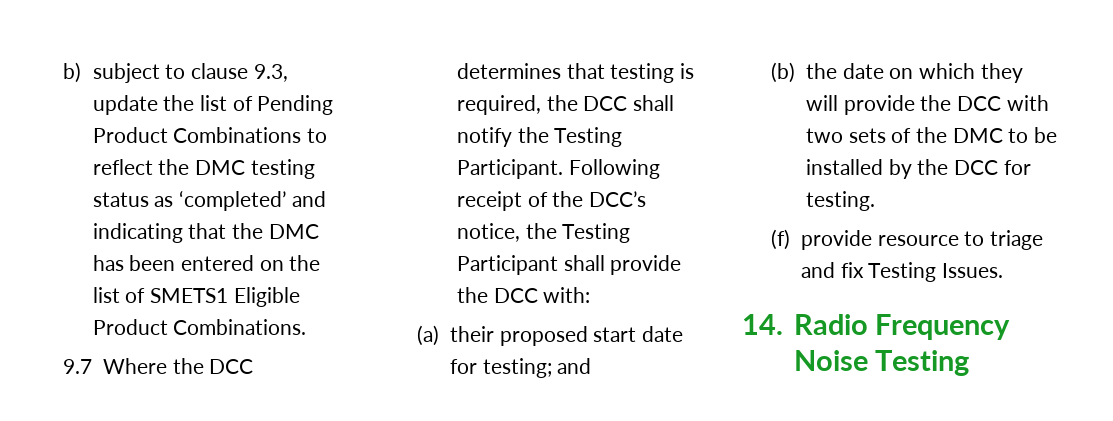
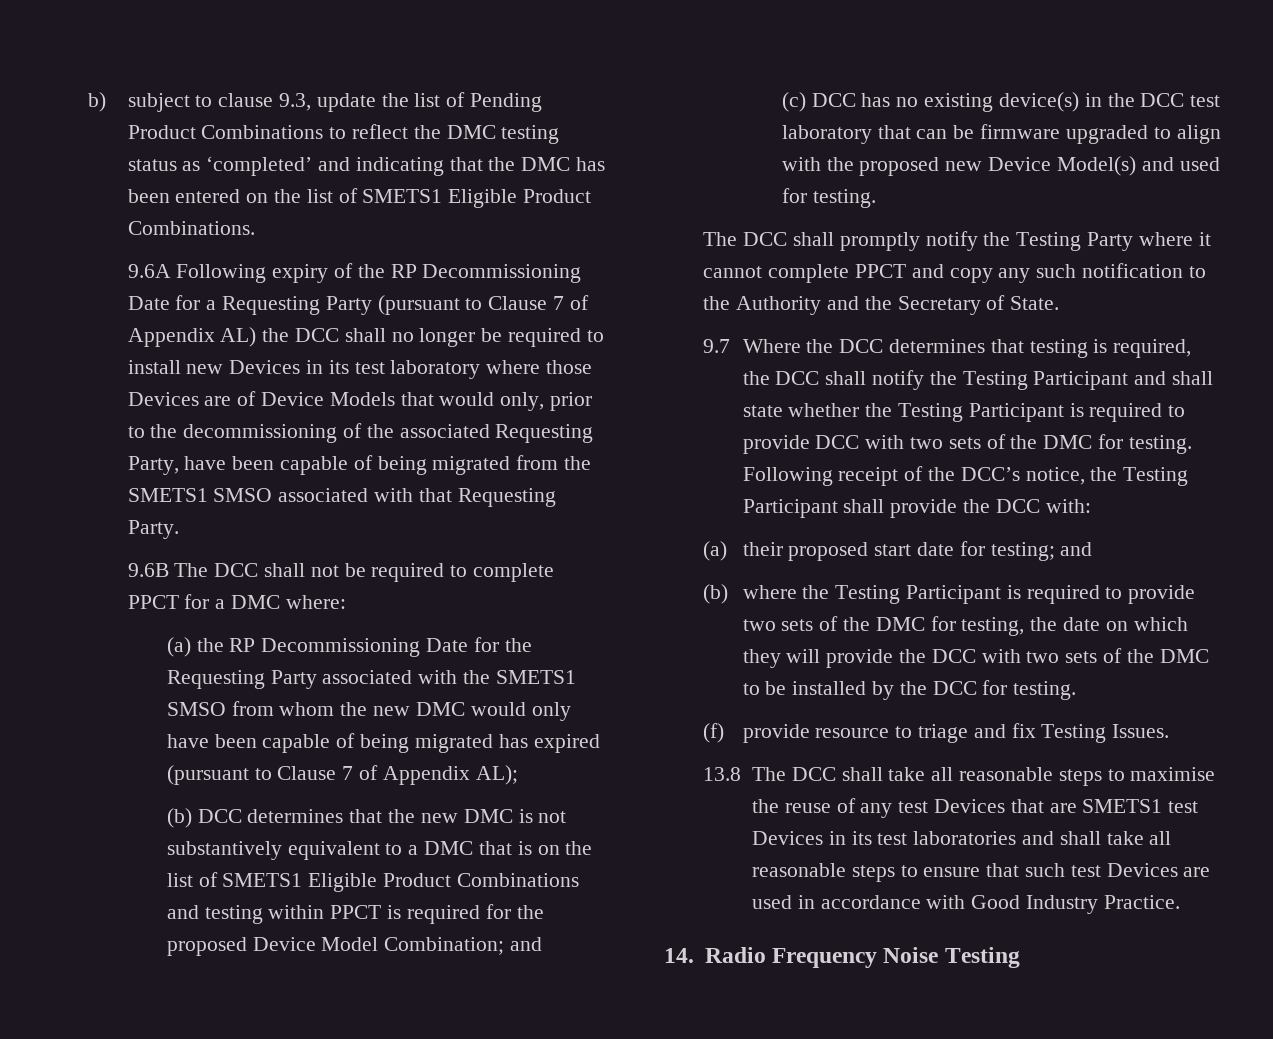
+ 9.6A Following expiry of the RP Decommissioning Date for a Requesting Party (pursuant to Clause 7 of Appendix AL) the DCC shall no longer be required to install new Devices in its test laboratory where those Devices are of Device Models that would only, prior to the decommissioning of the associated Requesting Party, have been capable of being migrated from the SMETS1 SMSO associated with that Requesting Party.
+ 9.6B The DCC shall not be required to complete PPCT for a DMC where:
+ (a) the RP Decommissioning Date for the Requesting Party associated with the SMETS1 SMSO from whom the new DMC would only have been capable of being migrated has expired (pursuant to Clause 7 of Appendix AL);
+ (b) DCC determines that the new DMC is not substantively equivalent to a DMC that is on the list of SMETS1 Eligible Product Combinations and testing within PPCT is required for the proposed Device Model Combination; and
+ (c) DCC has no existing device(s) in the DCC test laboratory that can be firmware upgraded to align with the proposed new Device Model(s) and used for testing.
+ The DCC shall promptly notify the Testing Party where it cannot complete PPCT and copy any such notification to the Authority and the Secretary of State.
- 9.7 Where the DCC determines that testing is required, the DCC shall notify the Testing Participant.
+ 9.7 Where the DCC determines that testing is required, the DCC shall notify the Testing Participant and shall state whether the Testing Participant is required to provide DCC with two sets of the DMC for testing.
- (b) the date on which they will provide the DCC with two sets of the DMC to be installed by the DCC for testing.
+ (b) where the Testing Participant is required to provide two sets of the DMC for testing, the date on which they will provide the DCC with two sets of the DMC to be installed by the DCC for testing.
+ 13.8 The DCC shall take all reasonable steps to maximise the reuse of any test Devices that are SMETS1 test Devices in its test laboratories and shall take all reasonable steps to ensure that such test Devices are used in accordance with Good Industry Practice.

